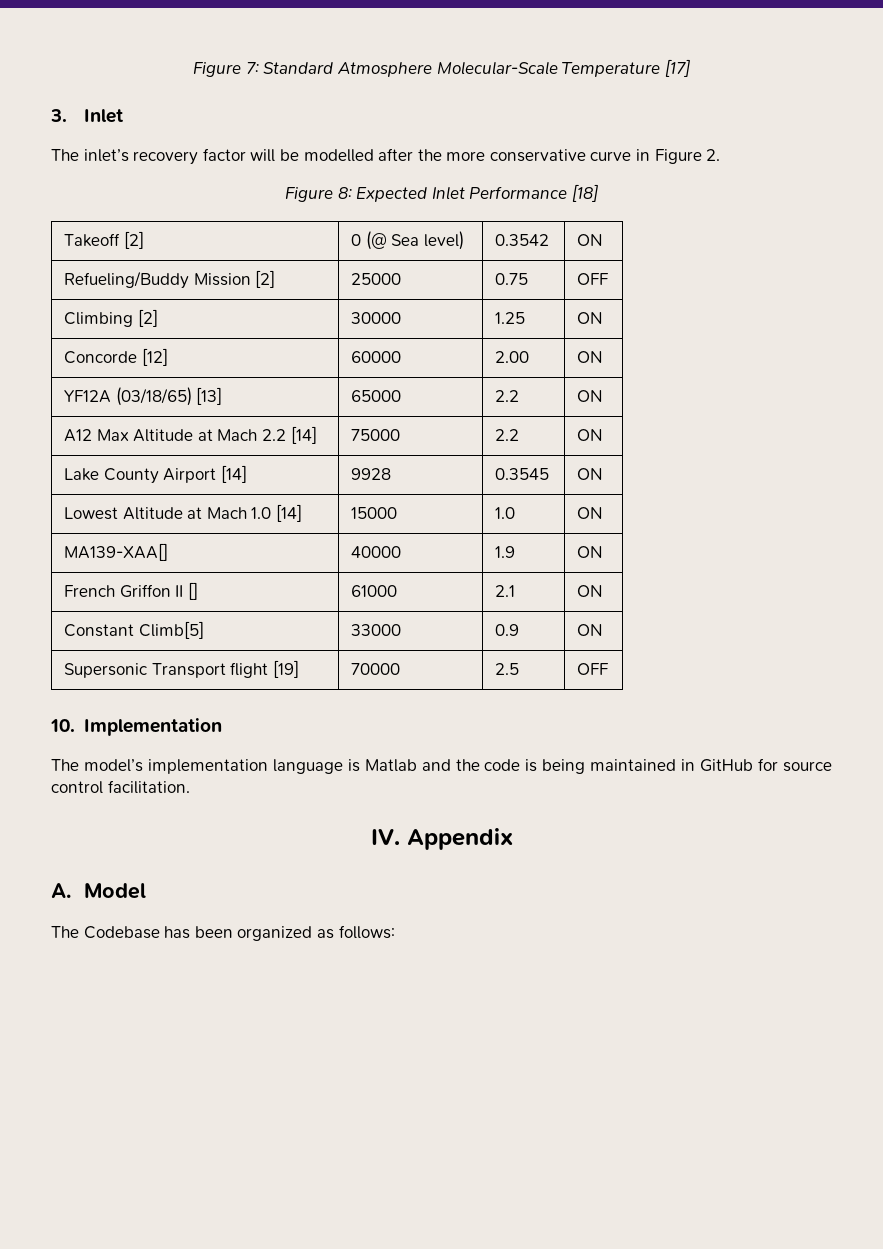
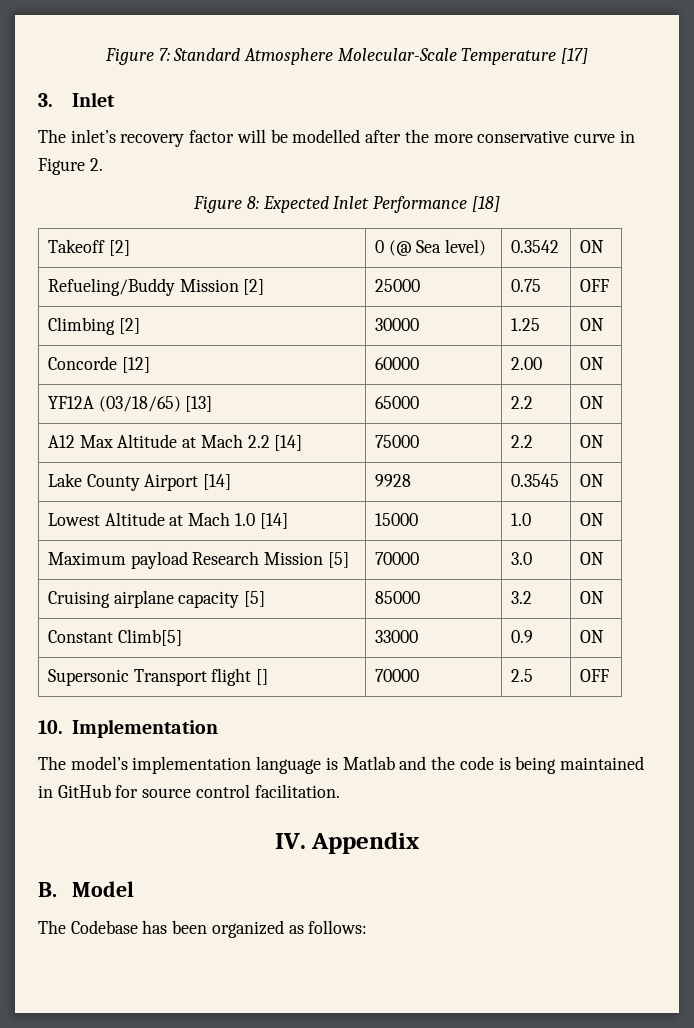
- MA139-XAA[] | 40000 | 1.9 | ON
- French Griffon II [] | 61000 | 2.1 | ON
+ Maximum payload Research Mission [5] | 70000 | 3.0 | ON
+ Cruising airplane capacity [5] | 85000 | 3.2 | ON
- Supersonic Transport flight [19] | 70000 | 2.5 | OFF
+ Supersonic Transport flight [] | 70000 | 2.5 | OFF
- A. Model
+ B. Model

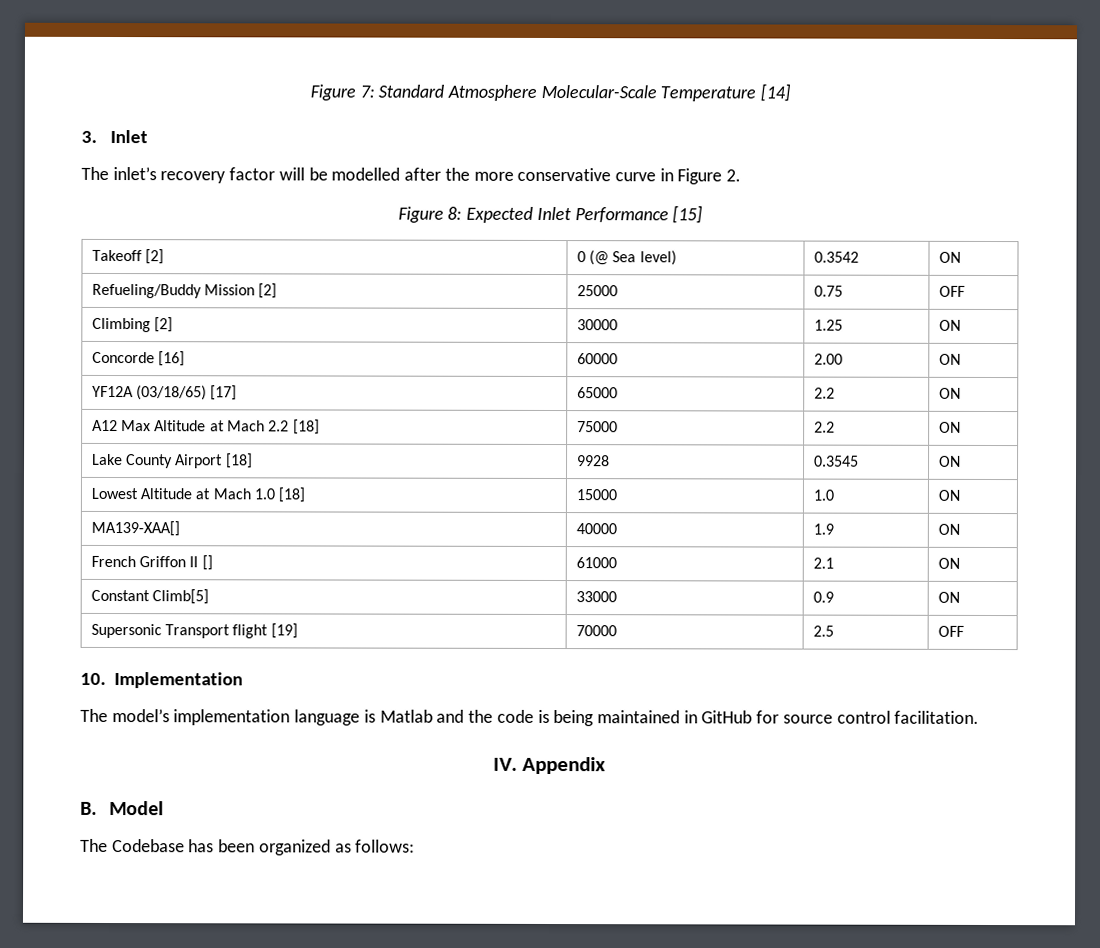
- Figure 7: Standard Atmosphere Molecular-Scale Temperature [17]
+ Figure 7: Standard Atmosphere Molecular-Scale Temperature [14]
- Figure 8: Expected Inlet Performance [18]
+ Figure 8: Expected Inlet Performance [15]
- Concorde [12] | 60000 | 2.00 | ON
+ Concorde [16] | 60000 | 2.00 | ON
- YF12A (03/18/65) [13] | 65000 | 2.2 | ON
+ YF12A (03/18/65) [17] | 65000 | 2.2 | ON
- A12 Max Altitude at Mach 2.2 [14] | 75000 | 2.2 | ON
+ A12 Max Altitude at Mach 2.2 [18] | 75000 | 2.2 | ON
- Lake County Airport [14] | 9928 | 0.3545 | ON
+ Lake County Airport [18] | 9928 | 0.3545 | ON
- Lowest Altitude at Mach 1.0 [14] | 15000 | 1.0 | ON
+ Lowest Altitude at Mach 1.0 [18] | 15000 | 1.0 | ON
- Maximum payload Research Mission [5] | 70000 | 3.0 | ON
- Cruising airplane capacity [5] | 85000 | 3.2 | ON
+ MA139-XAA[] | 40000 | 1.9 | ON
+ French Griffon II [] | 61000 | 2.1 | ON
- Supersonic Transport flight [] | 70000 | 2.5 | OFF
+ Supersonic Transport flight [19] | 70000 | 2.5 | OFF

